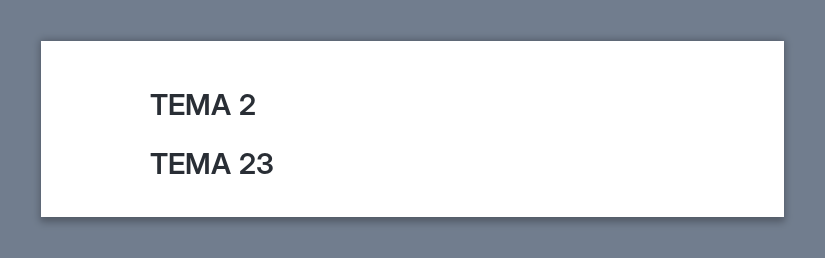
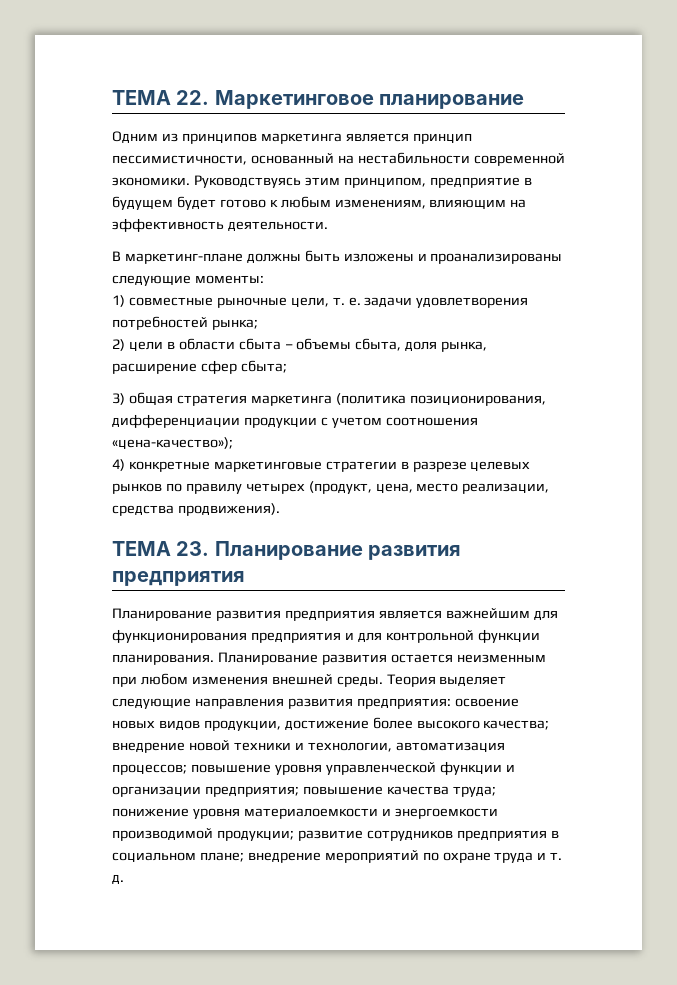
- ТЕМА 2
- ТЕМА 23
+ ТЕМА 22. Маркетинговое планирование
+ Одним из принципов маркетинга является принцип пессимистичности, основанный на нестабильности современной экономики. Руководствуясь этим принципом, предприятие в будущем будет готово к любым изменениям, влияющим на эффективность деятельности.
+ В маркетинг-плане должны быть изложены и проанализированы следующие моменты:
+ 1) совместные рыночные цели, т. е. задачи удовлетворения потребностей рынка;
+ 2) цели в области сбыта – объемы сбыта, доля рынка, расширение сфер сбыта;
+ 3) общая стратегия маркетинга (политика позиционирования, дифференциации продукции с учетом соотношения «цена-качество»);
+ 4) конкретные маркетинговые стратегии в разрезе целевых рынков по правилу четырех (продукт, цена, место реализации, средства продвижения).
+ ТЕМА 23. Планирование развития предприятия
+ Планирование развития предприятия является важнейшим для функционирования предприятия и для контрольной функции планирования. Планирование развития остается неизменным при любом изменения внешней среды. Теория выделяет следующие направления развития предприятия: освоение новых видов продукции, достижение более высокого качества; внедрение новой техники и технологии, автоматизация процессов; повышение уровня управленческой функции и организации предприятия; повышение качества труда; понижение уровня материалоемкости и энергоемкости производимой продукции; развитие сотрудников предприятия в социальном плане; внедрение мероприятий по охране труда и т. д.

